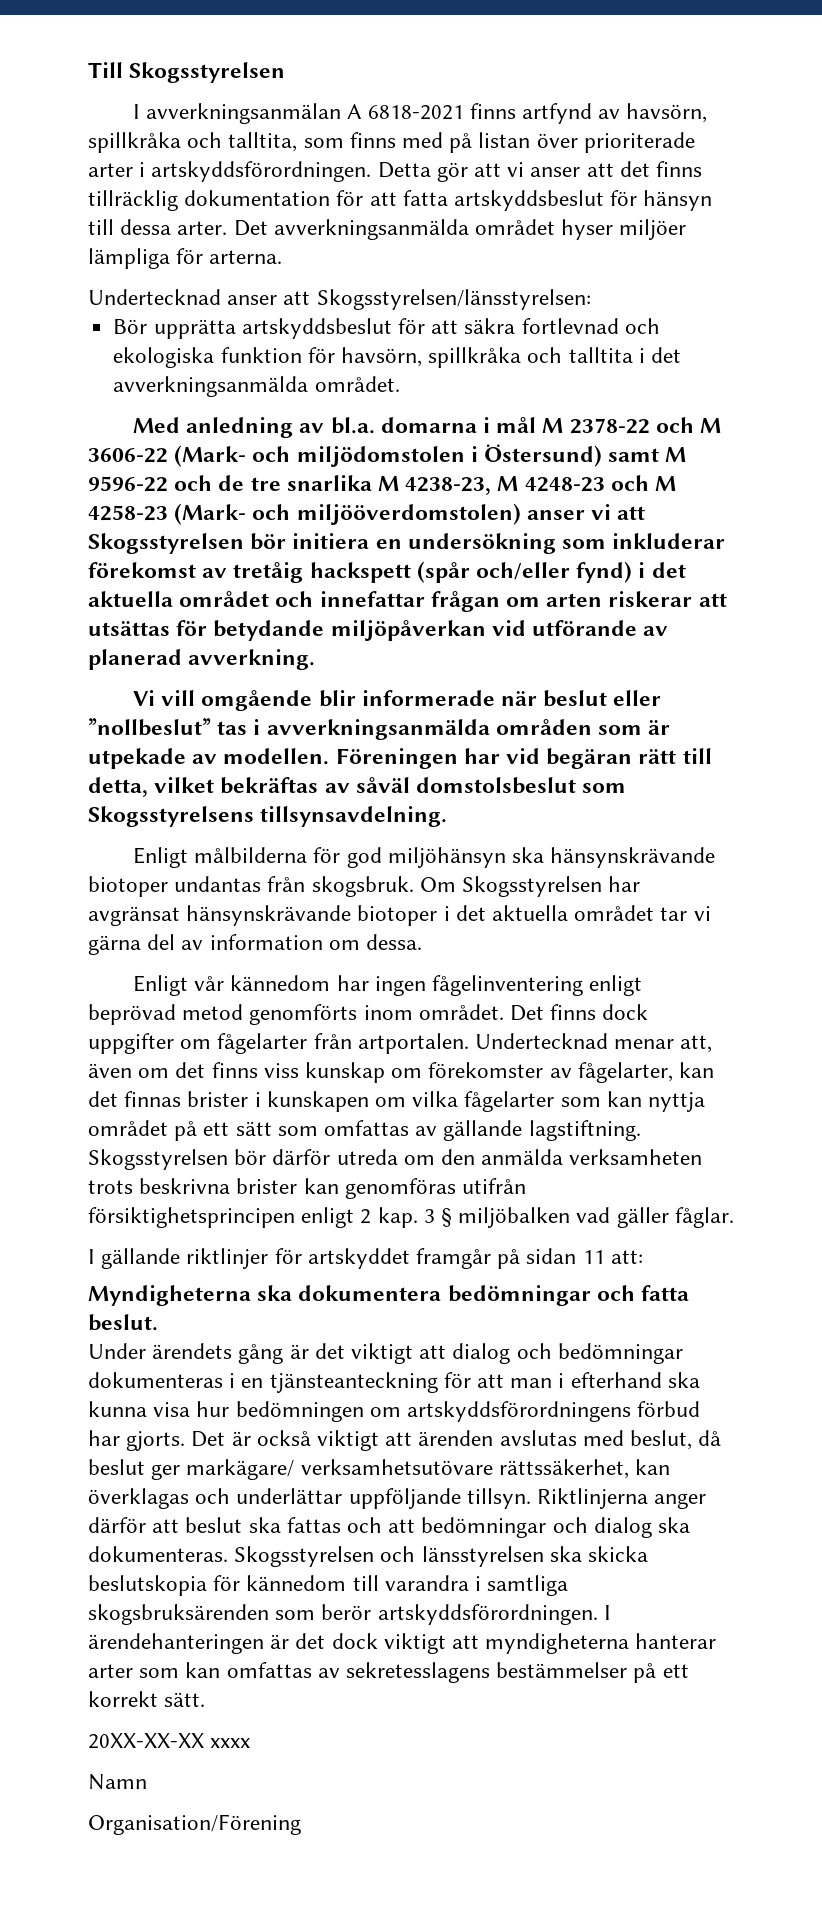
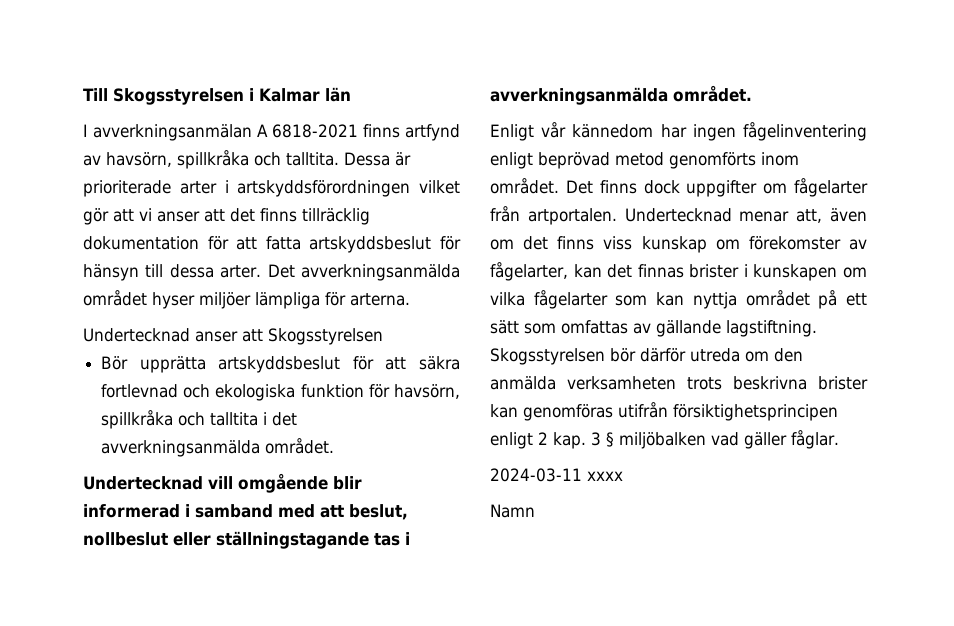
- Till Skogsstyrelsen
+ Till Skogsstyrelsen i Kalmar län
- I avverkningsanmälan A 6818-2021 finns artfynd av havsörn, spillkråka och talltita, som finns med på listan över prioriterade arter i artskyddsförordningen. Detta gör att vi anser att det finns tillräcklig dokumentation för att fatta artskyddsbeslut för hänsyn till dessa arter.
+ I avverkningsanmälan A 6818-2021 finns artfynd av havsörn, spillkråka och talltita. Dessa är prioriterade arter i artskyddsförordningen vilket gör att vi anser att det finns tillräcklig dokumentation för att fatta artskyddsbeslut för hänsyn till dessa arter.
- Undertecknad anser att Skogsstyrelsen/länsstyrelsen:
+ Undertecknad anser att Skogsstyrelsen
- Med anledning av bl.a. domarna i mål M 2378-22 och M 3606-22 (Mark- och miljödomstolen i Östersund) samt M 9596-22 och de tre snarlika M 4238-23, M 4248-23 och M 4258-23 (Mark- och miljööverdomstolen) anser vi att Skogsstyrelsen bör initiera en undersökning som inkluderar förekomst av tretåig hackspett (spår och/eller fynd) i det aktuella området och innefattar frågan om arten riskerar att utsättas för betydande miljöpåverkan vid utförande av planerad avverkning.
- Vi vill omgående blir informerade när beslut eller ”nollbeslut” tas i avverkningsanmälda områden som är utpekade av modellen. Föreningen har vid begäran rätt till detta, vilket bekräftas av såväl domstolsbeslut som Skogsstyrelsens tillsynsavdelning.
- Enligt målbilderna för god miljöhänsyn ska hänsynskrävande biotoper undantas från skogsbruk. Om Skogsstyrelsen har avgränsat hänsynskrävande biotoper i det aktuella området tar vi gärna del av information om dessa.
+ Undertecknad vill omgående blir informerad i samband med att beslut, nollbeslut eller ställningstagande tas i avverkningsanmälda området.
- I gällande riktlinjer för artskyddet framgår på sidan 11 att:
- Myndigheterna ska dokumentera bedömningar och fatta beslut.
- Under ärendets gång är det viktigt att dialog och bedömningar dokumenteras i en tjänsteanteckning för att man i efterhand ska kunna visa hur bedömningen om artskyddsförordningens förbud har gjorts. Det är också viktigt att ärenden avslutas med beslut, då beslut ger markägare/ verksamhetsutövare rättssäkerhet, kan överklagas och underlättar uppföljande tillsyn. Riktlinjerna anger därför att beslut ska fattas och att bedömningar och dialog ska dokumenteras. Skogsstyrelsen och länsstyrelsen ska skicka beslutskopia för kännedom till varandra i samtliga skogsbruksärenden som berör artskyddsförordningen. I ärendehanteringen är det dock viktigt att myndigheterna hanterar arter som kan omfattas av sekretesslagens bestämmelser på ett korrekt sätt.
- 20XX-XX-XX xxxx
+ 2024-03-11 xxxx
- Organisation/Förening

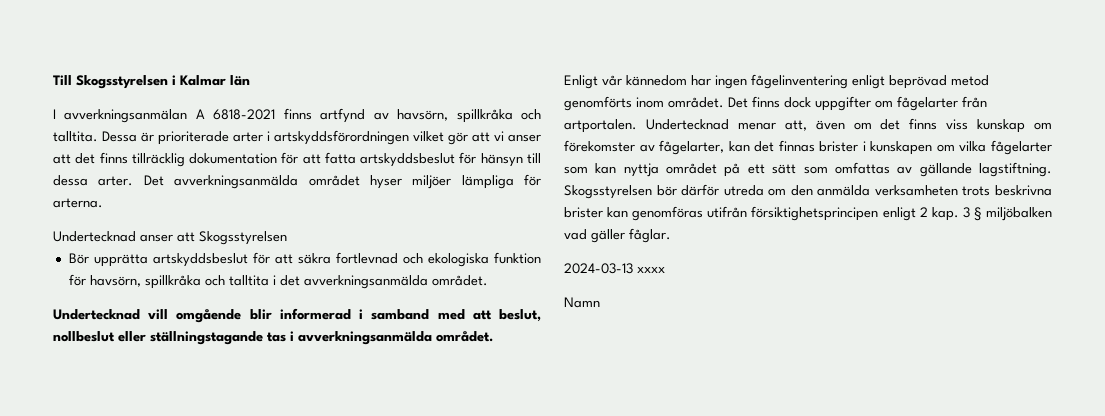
- 2024-03-11 xxxx
+ 2024-03-13 xxxx

